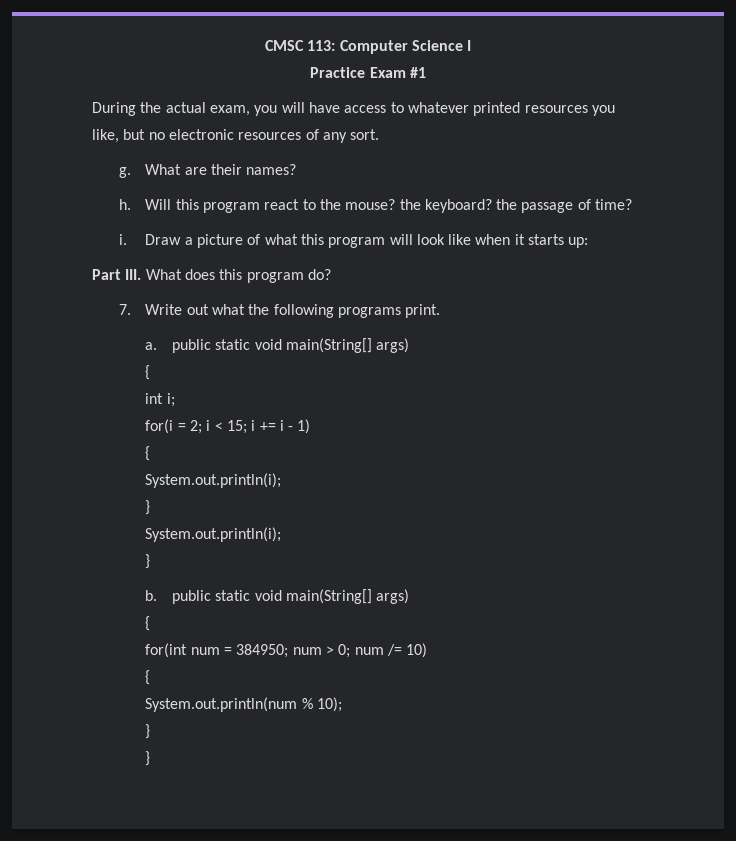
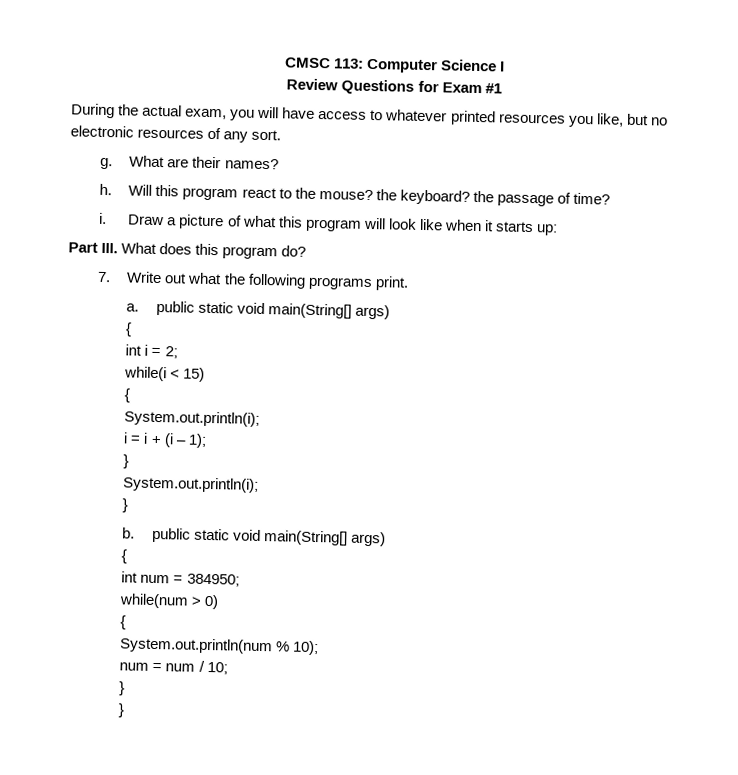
- Practice Exam #1
+ Review Questions for Exam #1
- int i;
- for(i = 2; i < 15; i += i - 1)
+ int i = 2;
+ while(i < 15)
  {
  System.out.println(i);
+ i = i + (i – 1);
- for(int num = 384950; num > 0; num /= 10)
+ int num = 384950;
+ while(num > 0)
+ num = num / 10;

